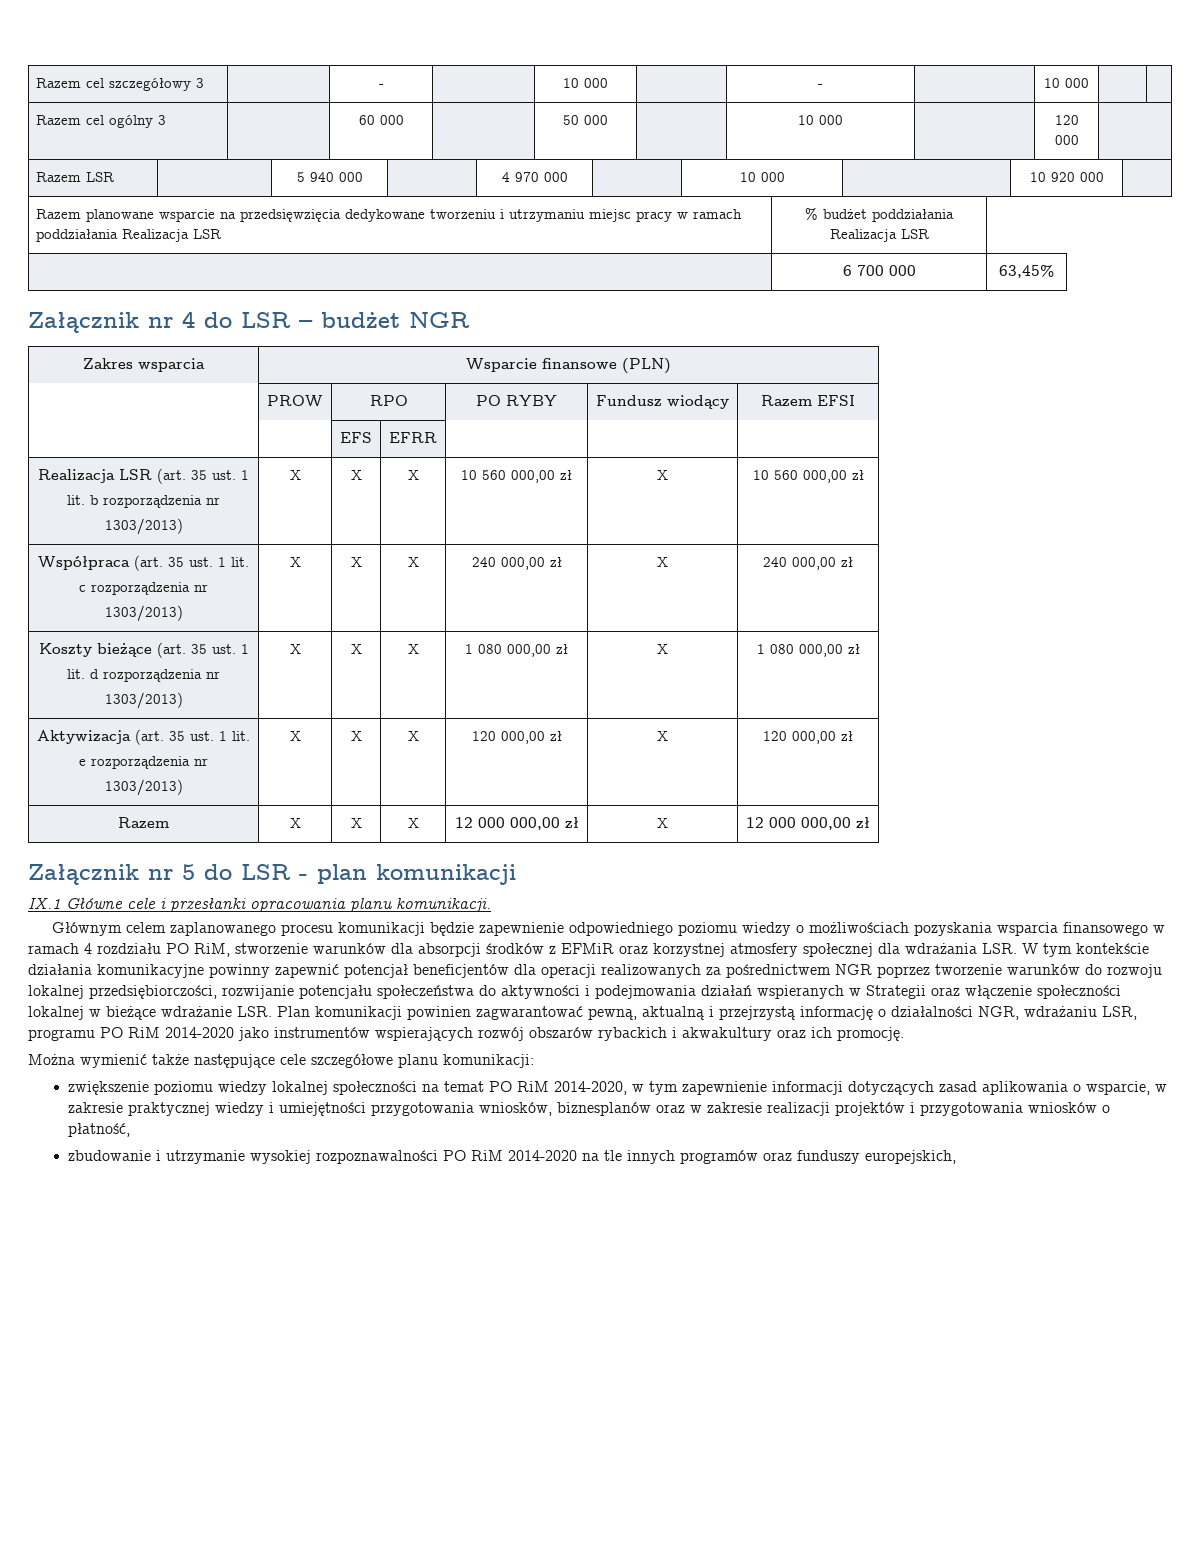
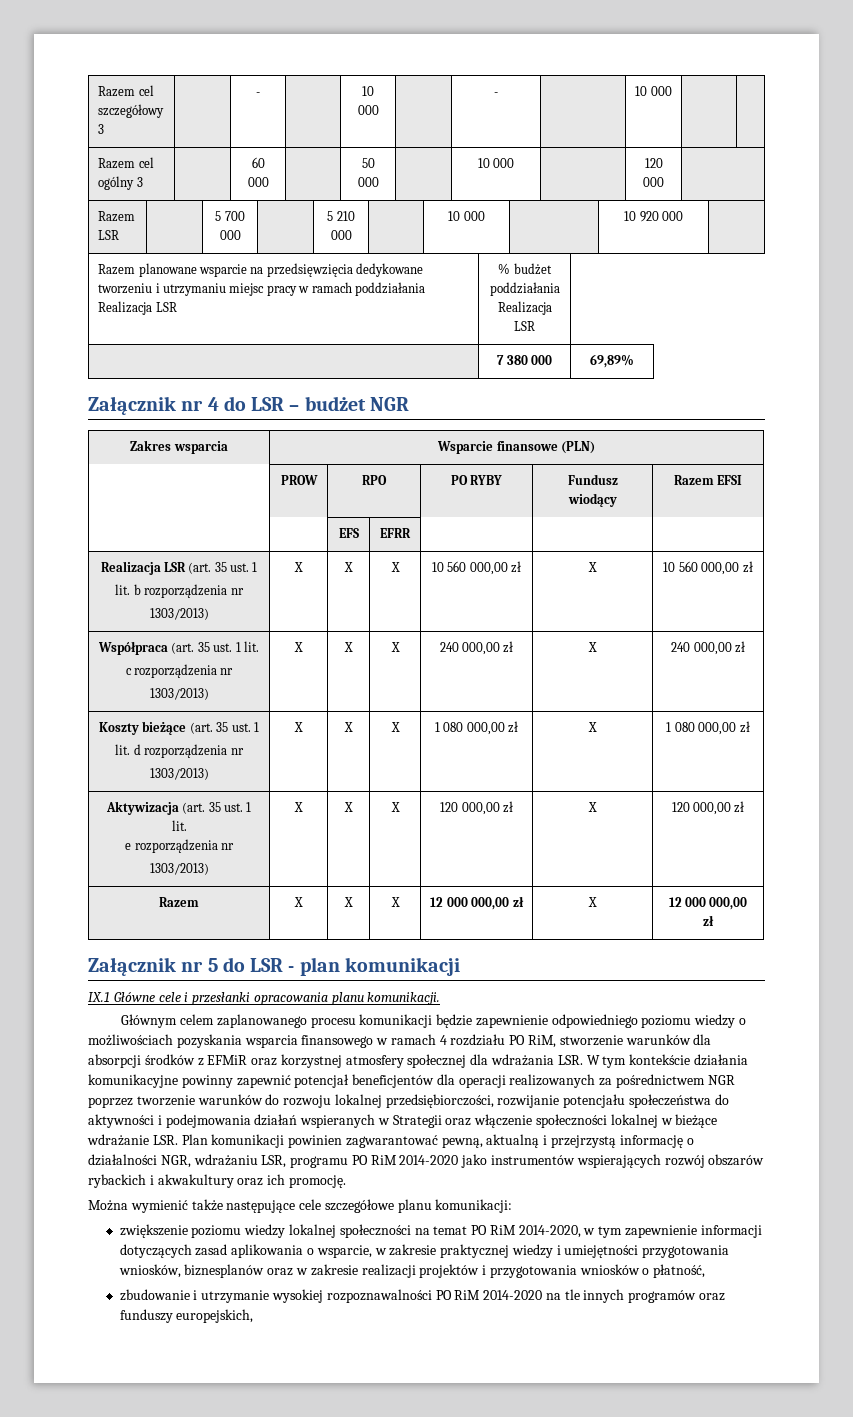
- Razem LSR | | 5 940 000 | | 4 970 000 | | 10 000 | | 10 920 000 |
+ Razem LSR | | 5 700 000 | | 5 210 000 | | 10 000 | | 10 920 000 |
- | 6 700 000 | 63,45%
+ | 7 380 000 | 69,89%

